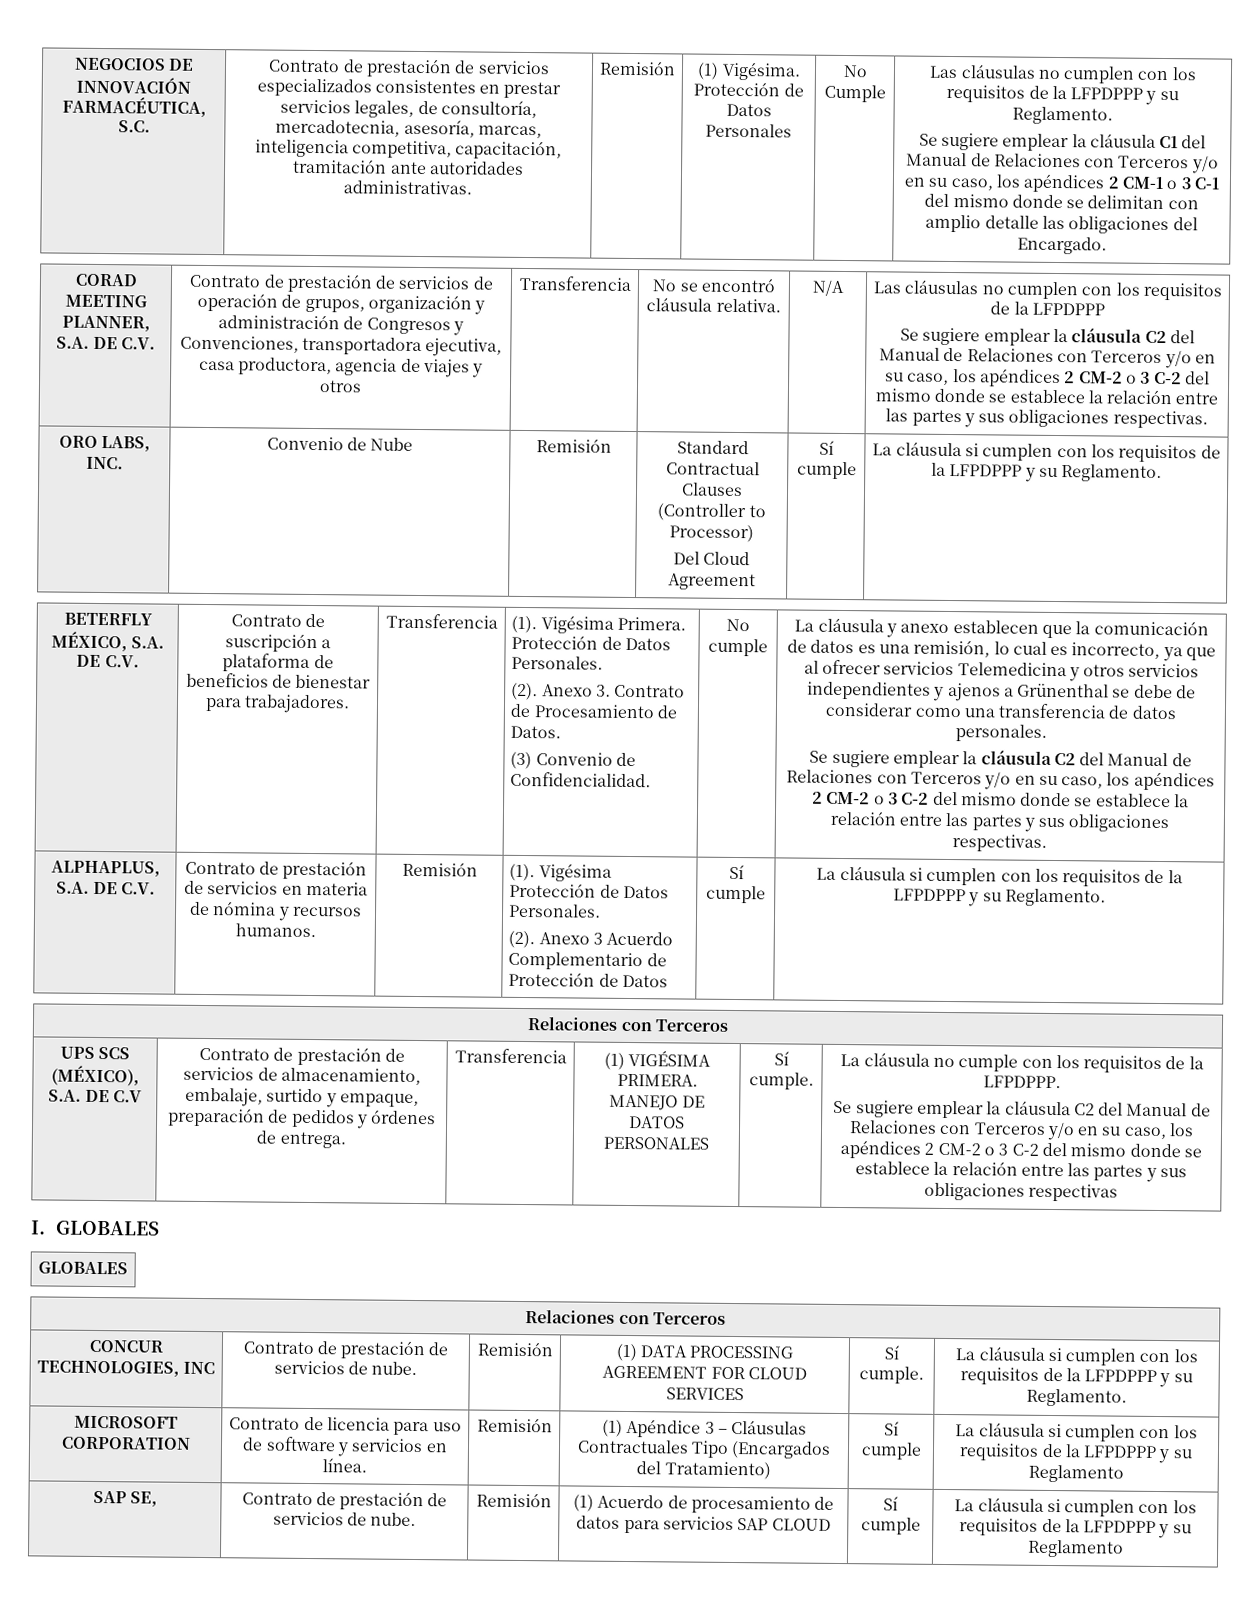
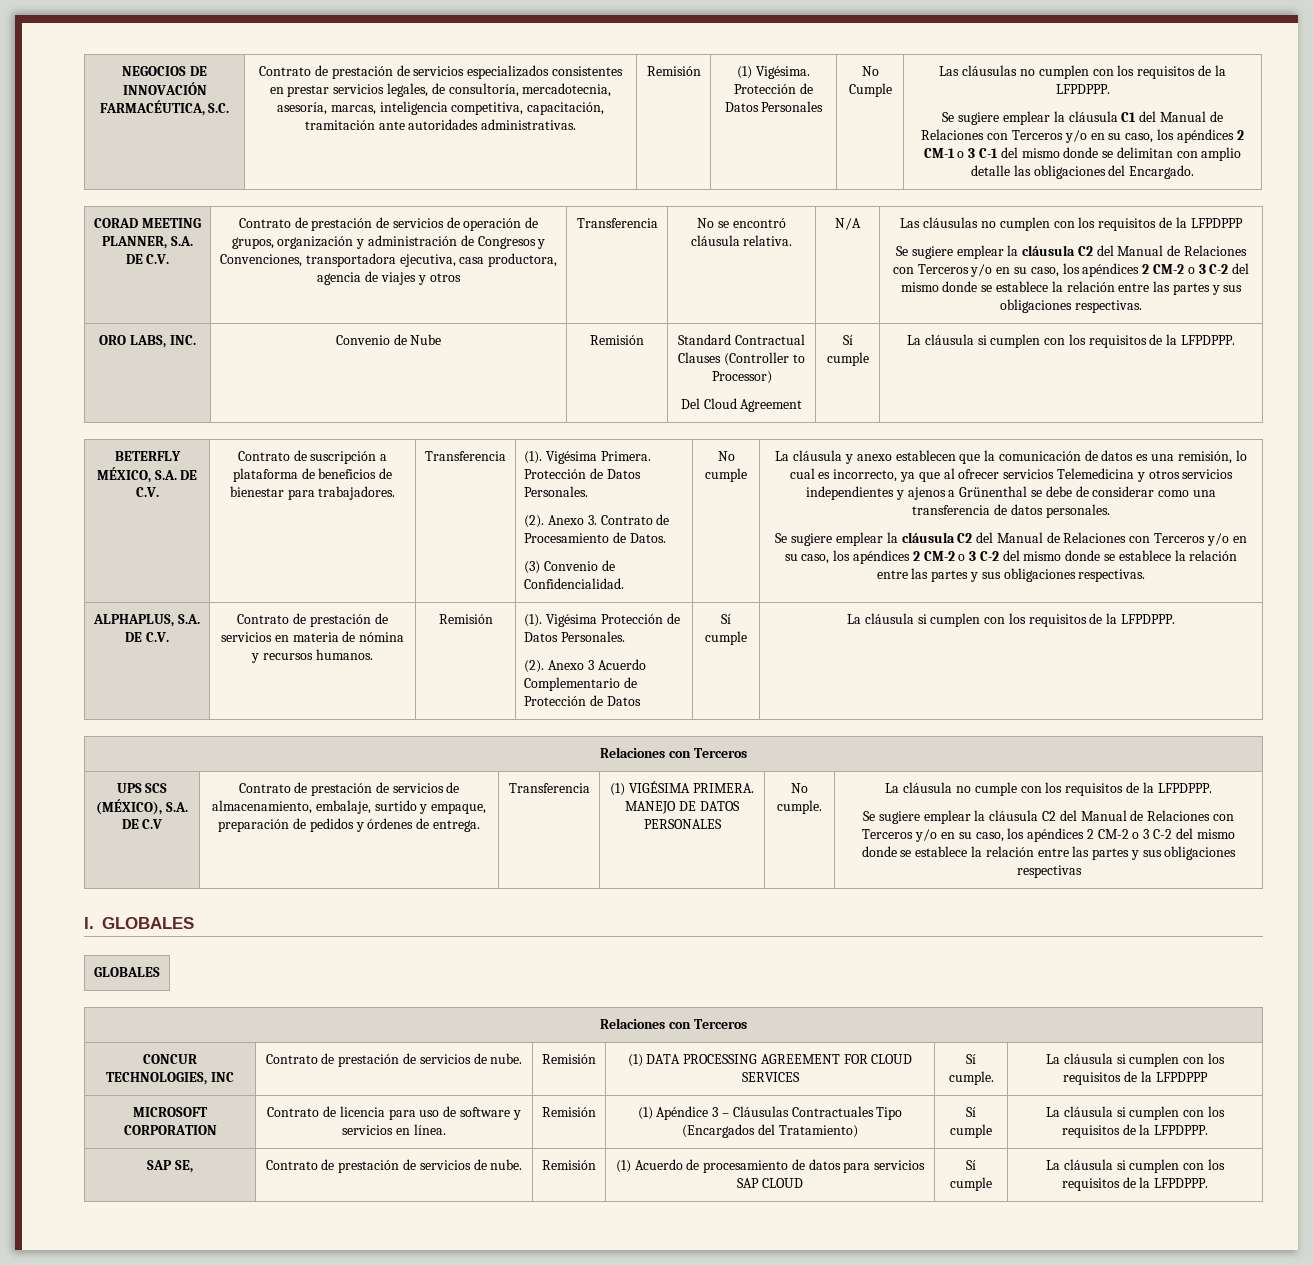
- Las cláusulas no cumplen con los requisitos de la LFPDPPP y su Reglamento.
+ Las cláusulas no cumplen con los requisitos de la LFPDPPP.
  ORO LABS, INC. | Convenio de Nube | Remisión | Standard Contractual Clauses (Controller to Processor)
- Del Cloud Agreement | Sí cumple | La cláusula si cumplen con los requisitos de la LFPDPPP y su Reglamento.
+ Del Cloud Agreement | Sí cumple | La cláusula si cumplen con los requisitos de la LFPDPPP.
- Anexo 3 Acuerdo Complementario de Protección de Datos | Sí cumple | La cláusula si cumplen con los requisitos de la LFPDPPP y su Reglamento.
+ Anexo 3 Acuerdo Complementario de Protección de Datos | Sí cumple | La cláusula si cumplen con los requisitos de la LFPDPPP.
- MANEJO DE DATOS PERSONALES | Sí cumple.
+ MANEJO DE DATOS PERSONALES | No cumple.
- CONCUR TECHNOLOGIES, INC | Contrato de prestación de servicios de nube. | Remisión | (1) DATA PROCESSING AGREEMENT FOR CLOUD SERVICES | Sí cumple. | La cláusula si cumplen con los requisitos de la LFPDPPP y su Reglamento.
+ CONCUR TECHNOLOGIES, INC | Contrato de prestación de servicios de nube. | Remisión | (1) DATA PROCESSING AGREEMENT FOR CLOUD SERVICES | Sí cumple. | La cláusula si cumplen con los requisitos de la LFPDPPP
- MICROSOFT CORPORATION | Contrato de licencia para uso de software y servicios en línea. | Remisión | (1) Apéndice 3 – Cláusulas Contractuales Tipo (Encargados del Tratamiento) | Sí cumple | La cláusula si cumplen con los requisitos de la LFPDPPP y su Reglamento
+ MICROSOFT CORPORATION | Contrato de licencia para uso de software y servicios en línea. | Remisión | (1) Apéndice 3 – Cláusulas Contractuales Tipo (Encargados del Tratamiento) | Sí cumple | La cláusula si cumplen con los requisitos de la LFPDPPP.
- SAP SE, | Contrato de prestación de servicios de nube. | Remisión | (1) Acuerdo de procesamiento de datos para servicios SAP CLOUD | Sí cumple | La cláusula si cumplen con los requisitos de la LFPDPPP y su Reglamento
+ SAP SE, | Contrato de prestación de servicios de nube. | Remisión | (1) Acuerdo de procesamiento de datos para servicios SAP CLOUD | Sí cumple | La cláusula si cumplen con los requisitos de la LFPDPPP.

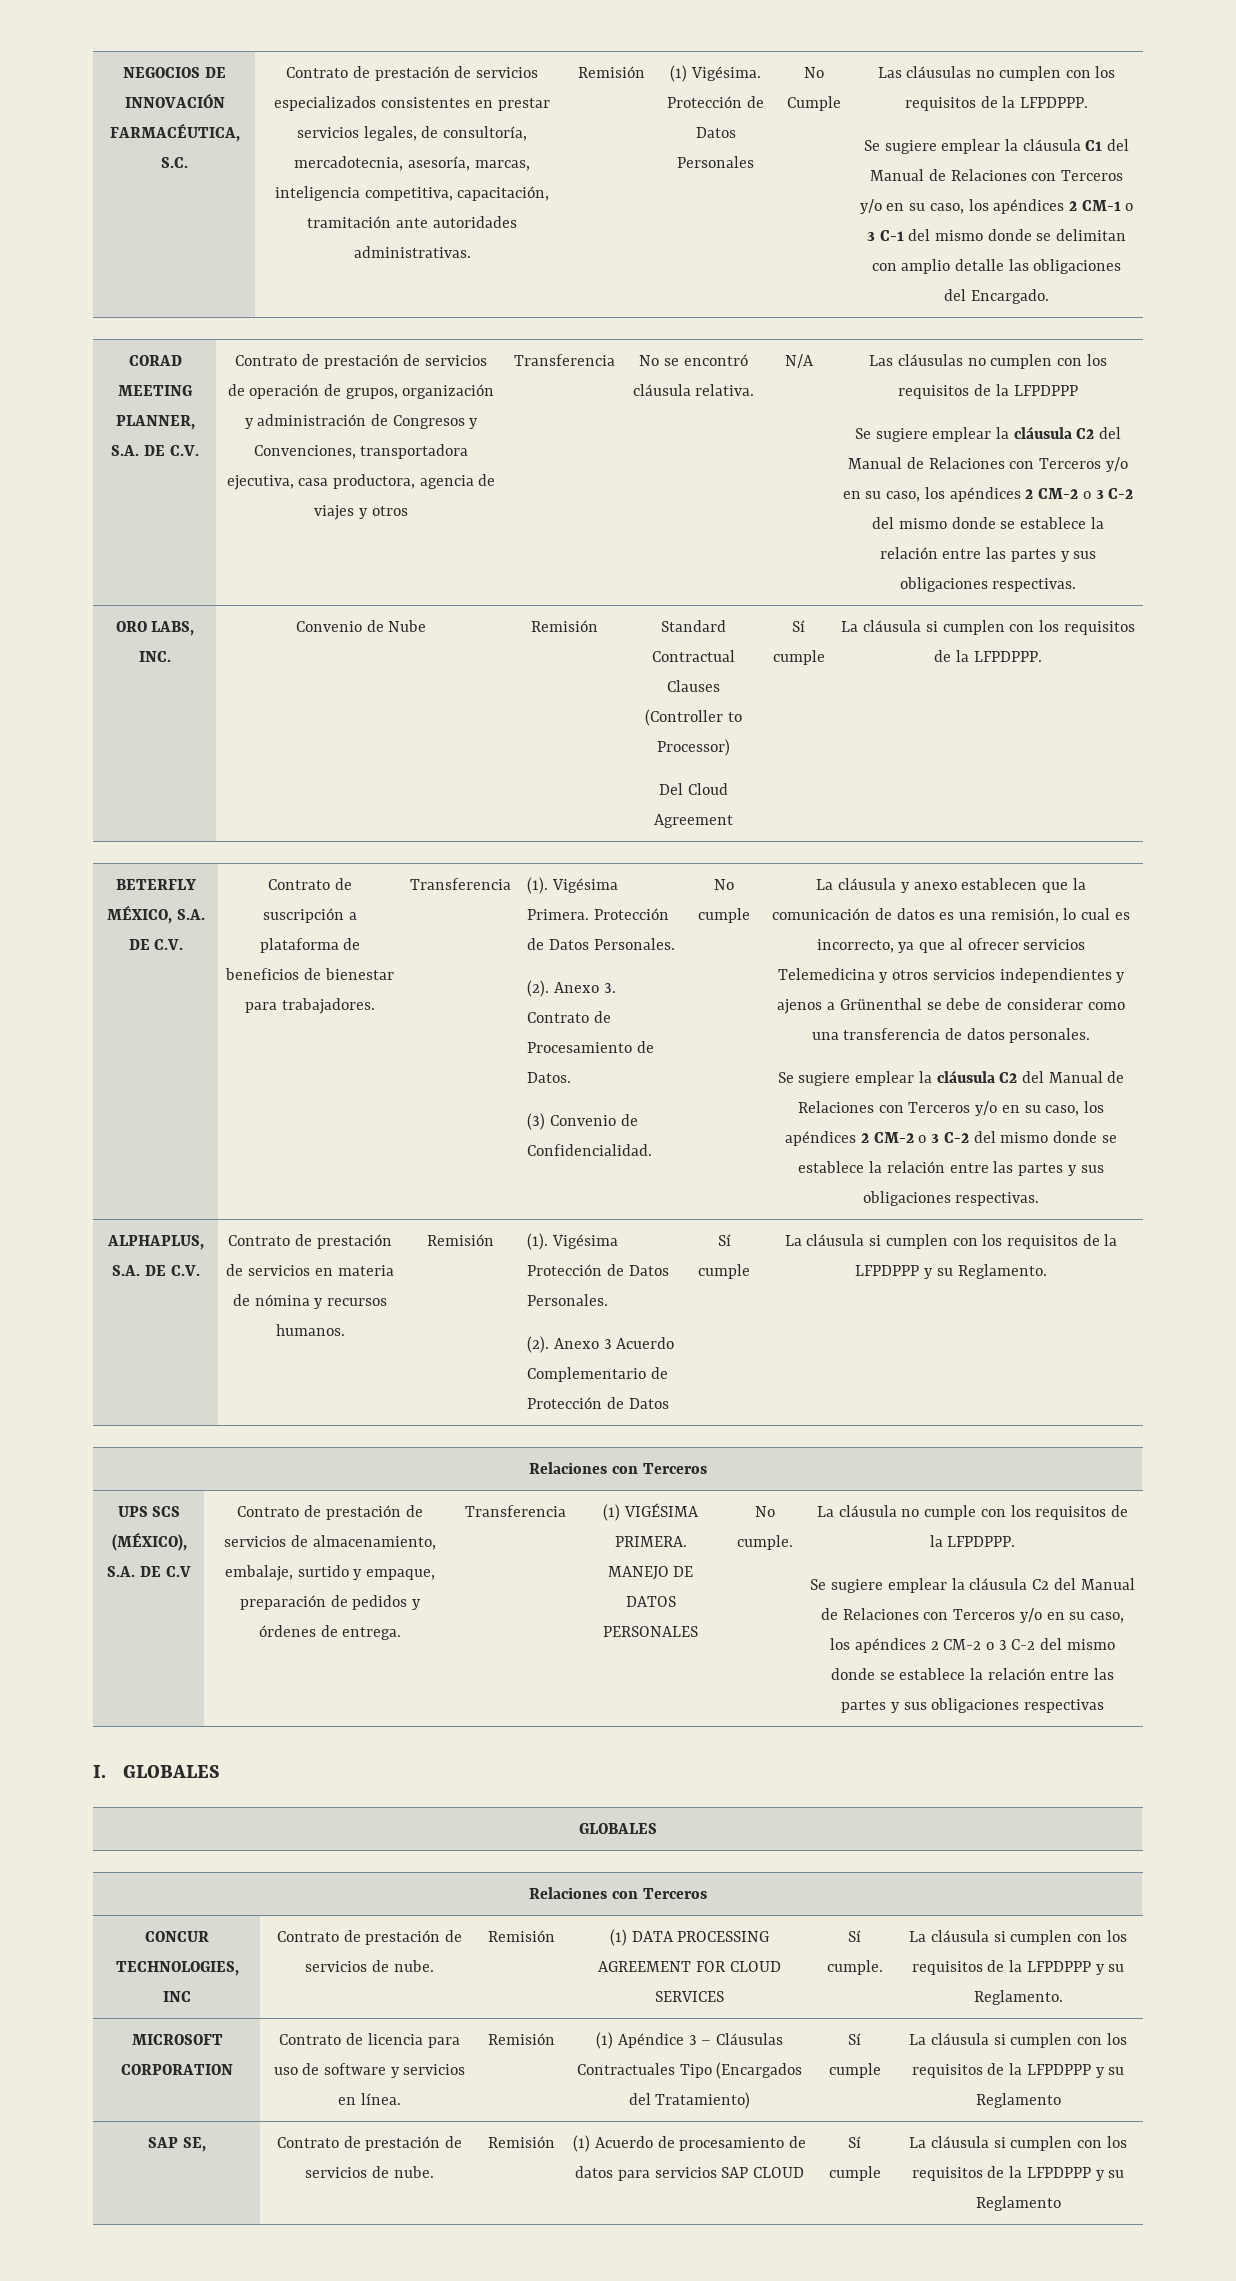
- Anexo 3 Acuerdo Complementario de Protección de Datos | Sí cumple | La cláusula si cumplen con los requisitos de la LFPDPPP.
+ Anexo 3 Acuerdo Complementario de Protección de Datos | Sí cumple | La cláusula si cumplen con los requisitos de la LFPDPPP y su Reglamento.
- CONCUR TECHNOLOGIES, INC | Contrato de prestación de servicios de nube. | Remisión | (1) DATA PROCESSING AGREEMENT FOR CLOUD SERVICES | Sí cumple. | La cláusula si cumplen con los requisitos de la LFPDPPP
+ CONCUR TECHNOLOGIES, INC | Contrato de prestación de servicios de nube. | Remisión | (1) DATA PROCESSING AGREEMENT FOR CLOUD SERVICES | Sí cumple. | La cláusula si cumplen con los requisitos de la LFPDPPP y su Reglamento.
- MICROSOFT CORPORATION | Contrato de licencia para uso de software y servicios en línea. | Remisión | (1) Apéndice 3 – Cláusulas Contractuales Tipo (Encargados del Tratamiento) | Sí cumple | La cláusula si cumplen con los requisitos de la LFPDPPP.
+ MICROSOFT CORPORATION | Contrato de licencia para uso de software y servicios en línea. | Remisión | (1) Apéndice 3 – Cláusulas Contractuales Tipo (Encargados del Tratamiento) | Sí cumple | La cláusula si cumplen con los requisitos de la LFPDPPP y su Reglamento
- SAP SE, | Contrato de prestación de servicios de nube. | Remisión | (1) Acuerdo de procesamiento de datos para servicios SAP CLOUD | Sí cumple | La cláusula si cumplen con los requisitos de la LFPDPPP.
+ SAP SE, | Contrato de prestación de servicios de nube. | Remisión | (1) Acuerdo de procesamiento de datos para servicios SAP CLOUD | Sí cumple | La cláusula si cumplen con los requisitos de la LFPDPPP y su Reglamento

